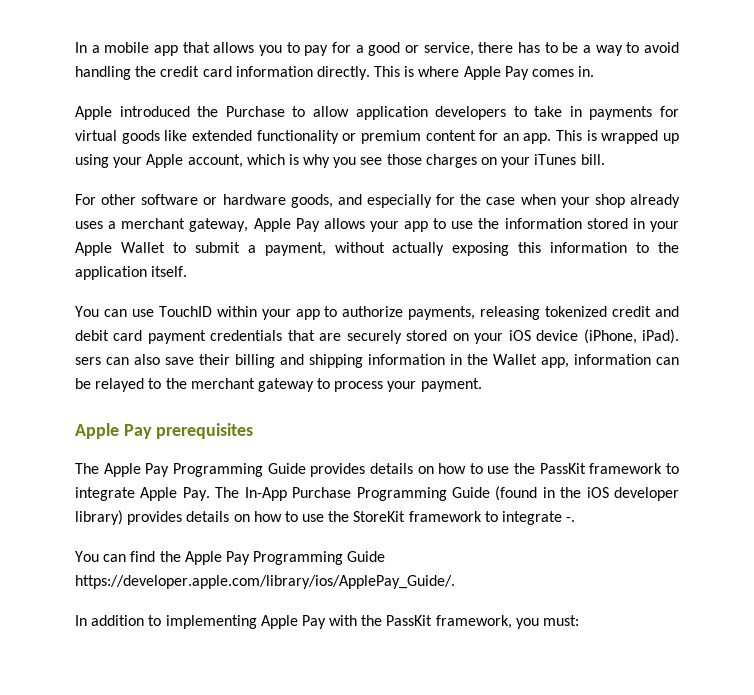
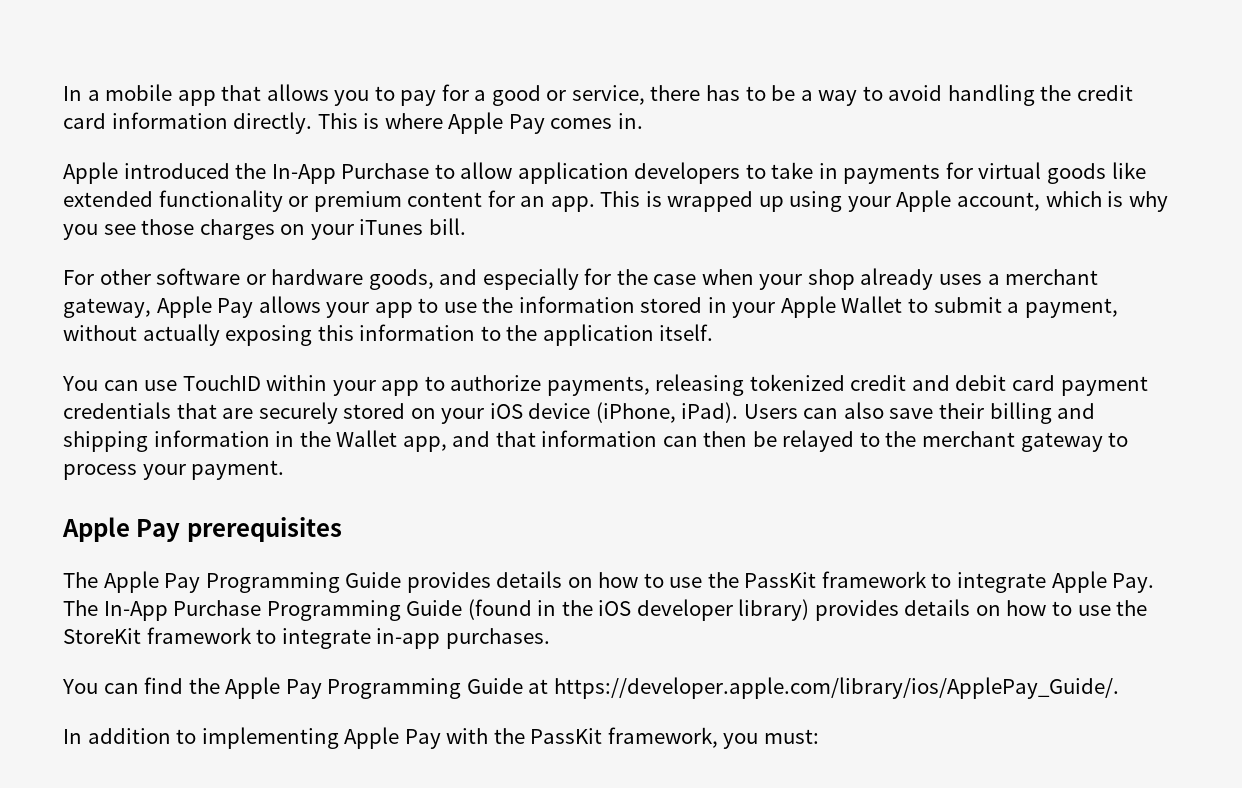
- Apple introduced the Purchase to allow application developers to take in payments for virtual goods like extended functionality or premium content for an app.
+ Apple introduced the In-App Purchase to allow application developers to take in payments for virtual goods like extended functionality or premium content for an app.
- You can use TouchID within your app to authorize payments, releasing tokenized credit and debit card payment credentials that are securely stored on your iOS device (iPhone, iPad). sers can also save their billing and shipping information in the Wallet app, information can be relayed to the merchant gateway to process your payment.
+ You can use TouchID within your app to authorize payments, releasing tokenized credit and debit card payment credentials that are securely stored on your iOS device (iPhone, iPad). Users can also save their billing and shipping information in the Wallet app, and that information can then be relayed to the merchant gateway to process your payment.
- The Apple Pay Programming Guide provides details on how to use the PassKit framework to integrate Apple Pay. The In-App Purchase Programming Guide (found in the iOS developer library) provides details on how to use the StoreKit framework to integrate -.
+ The Apple Pay Programming Guide provides details on how to use the PassKit framework to integrate Apple Pay. The In-App Purchase Programming Guide (found in the iOS developer library) provides details on how to use the StoreKit framework to integrate in-app purchases.
- You can find the Apple Pay Programming Guide https://developer.apple.com/library/ios/ApplePay_Guide/.
+ You can find the Apple Pay Programming Guide at https://developer.apple.com/library/ios/ApplePay_Guide/.

